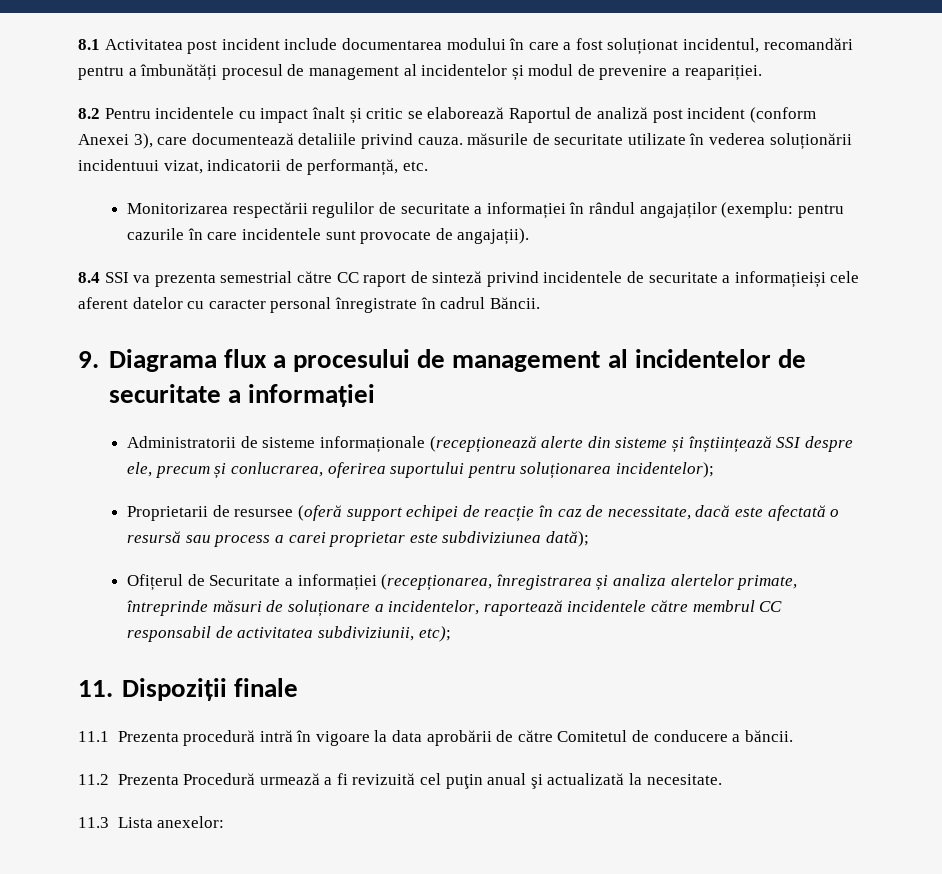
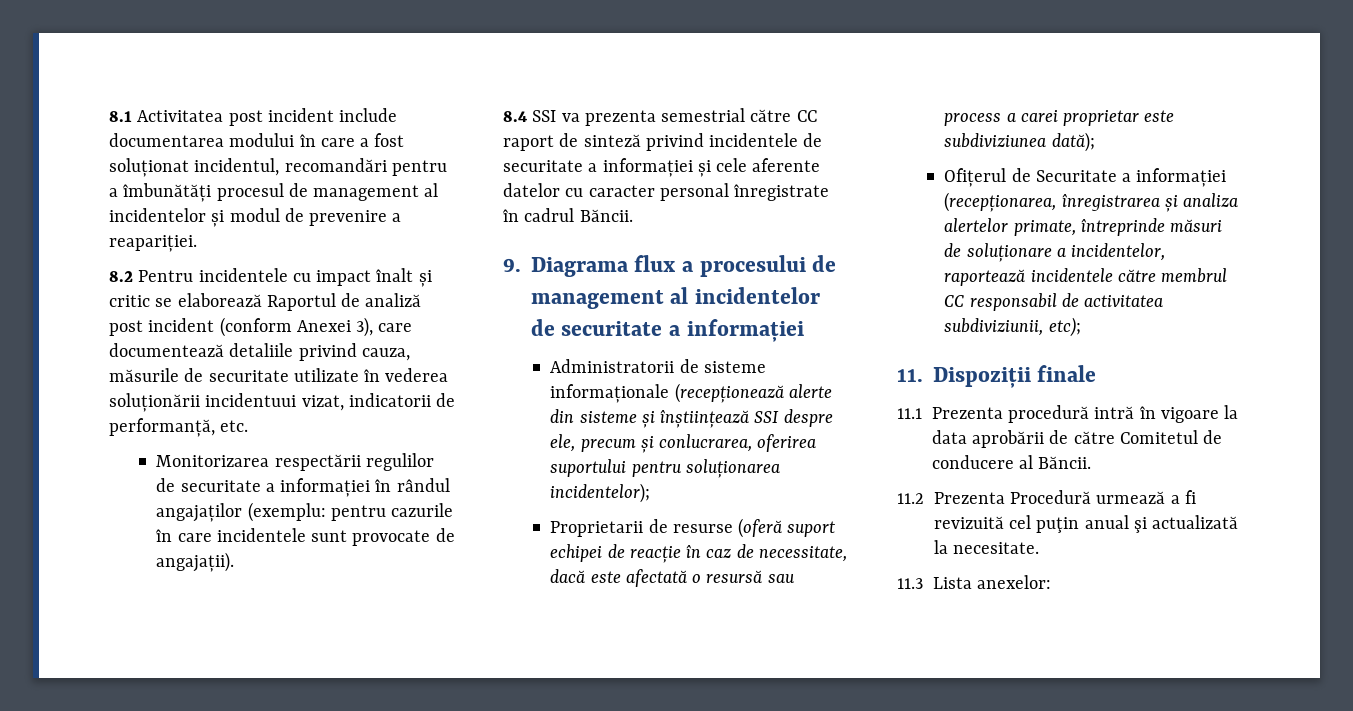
- 8.2 Pentru incidentele cu impact înalt și critic se elaborează Raportul de analiză post incident (conform Anexei 3), care documentează detaliile privind cauza. măsurile de securitate utilizate în vederea soluționării incidentuui vizat, indicatorii de performanță, etc.
+ 8.2 Pentru incidentele cu impact înalt și critic se elaborează Raportul de analiză post incident (conform Anexei 3), care documentează detaliile privind cauza, măsurile de securitate utilizate în vederea soluționării incidentuui vizat, indicatorii de performanță, etc.
- 8.4 SSI va prezenta semestrial către CC raport de sinteză privind incidentele de securitate a informațieiși cele aferent datelor cu caracter personal înregistrate în cadrul Băncii.
+ 8.4 SSI va prezenta semestrial către CC raport de sinteză privind incidentele de securitate a informației și cele aferente datelor cu caracter personal înregistrate în cadrul Băncii.
- Proprietarii de resursee (oferă support echipei de reacție în caz de necessitate, dacă este afectată o resursă sau process a carei proprietar este subdiviziunea dată);
+ Proprietarii de resurse (oferă suport echipei de reacție în caz de necessitate, dacă este afectată o resursă sau process a carei proprietar este subdiviziunea dată);
- 11.1 Prezenta procedură intră în vigoare la data aprobării de către Comitetul de conducere a băncii.
+ 11.1 Prezenta procedură intră în vigoare la data aprobării de către Comitetul de conducere al Băncii.

